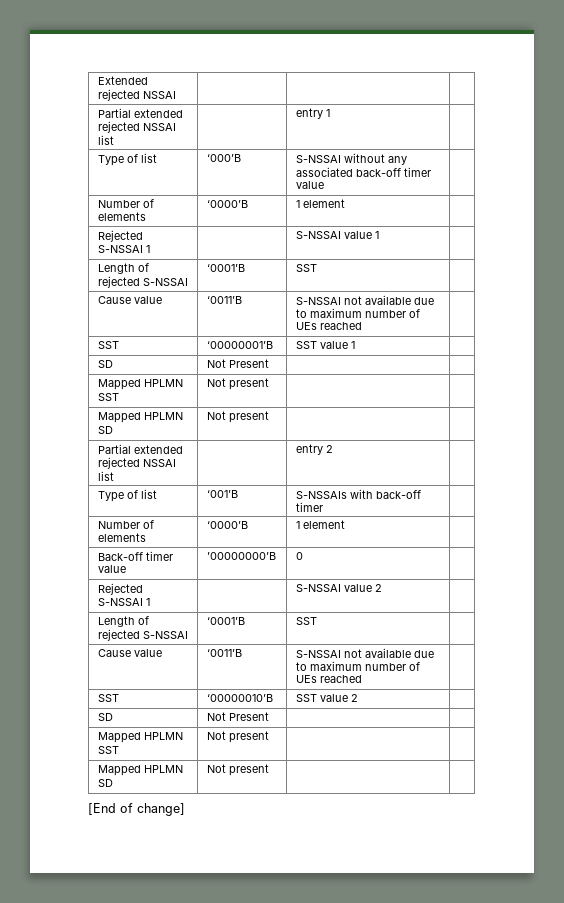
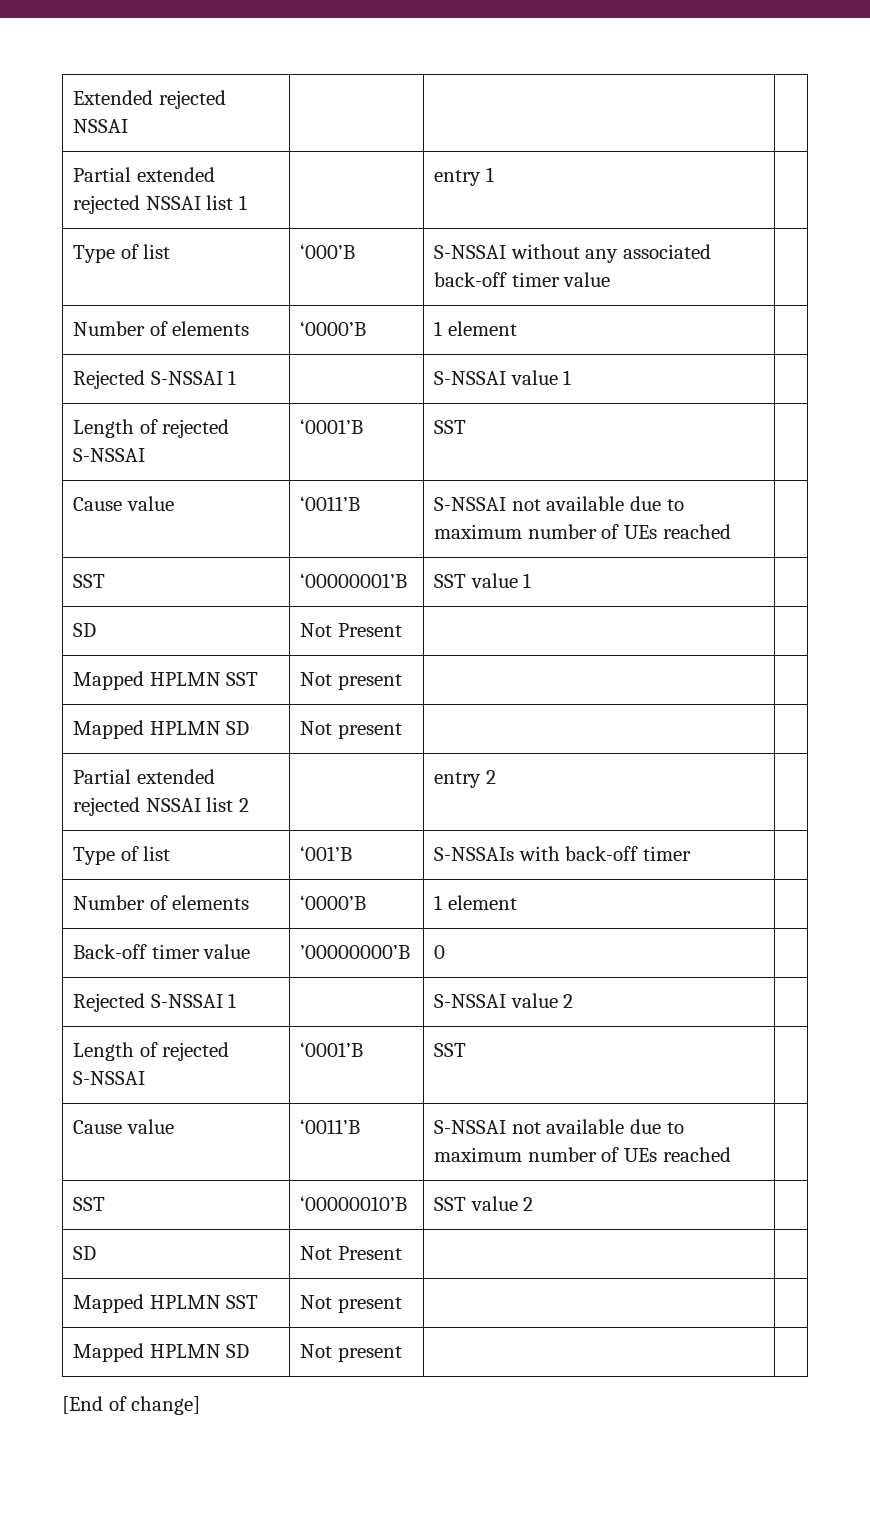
- Partial extended rejected NSSAI list | | entry 1 |
+ Partial extended rejected NSSAI list 1 | | entry 1 |
- Partial extended rejected NSSAI list | | entry 2 |
+ Partial extended rejected NSSAI list 2 | | entry 2 |

